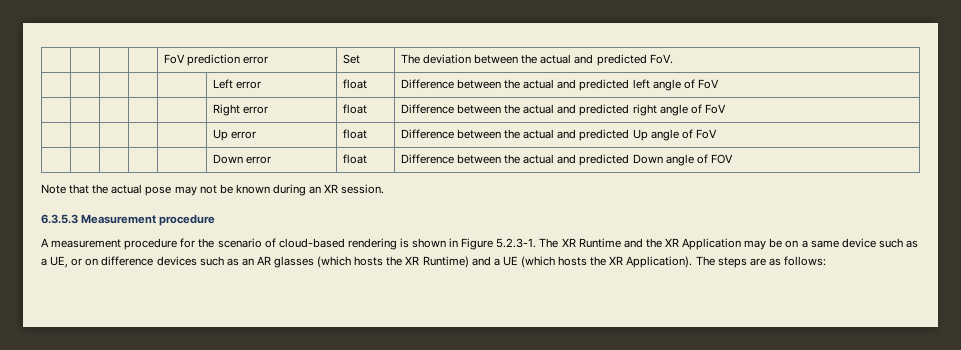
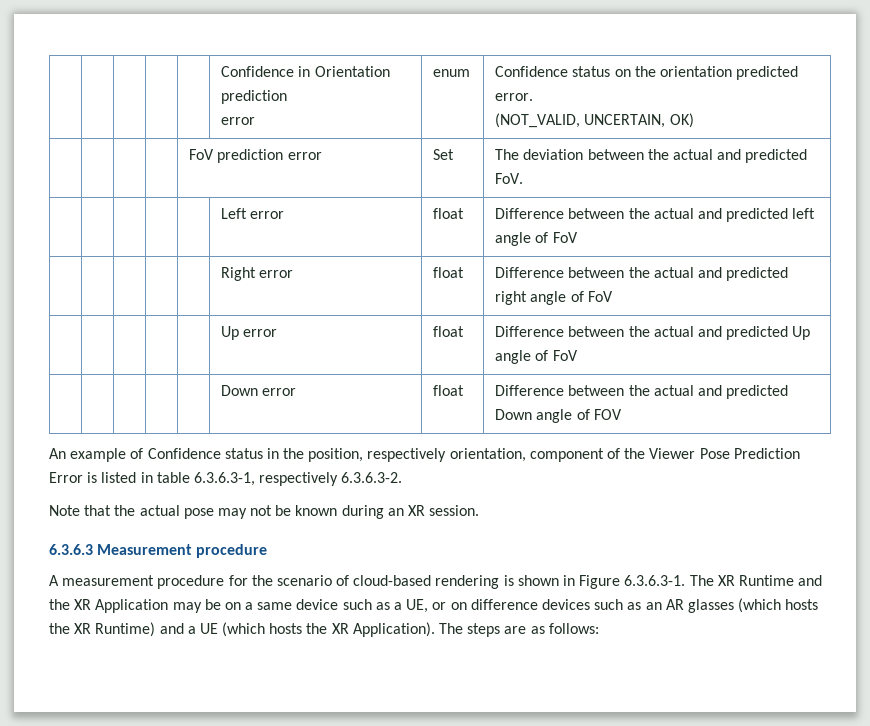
+ | | | | | Confidence in Orientation prediction
+ error | enum | Confidence status on the orientation predicted error.
+ (NOT_VALID, UNCERTAIN, OK)
+ An example of Confidence status in the position, respectively orientation, component of the Viewer Pose Prediction Error is listed in table 6.3.6.3-1, respectively 6.3.6.3-2.
- 6.3.5.3 Measurement procedure
+ 6.3.6.3 Measurement procedure
- A measurement procedure for the scenario of cloud-based rendering is shown in Figure 5.2.3-1. The XR Runtime and the XR Application may be on a same device such as a UE, or on difference devices such as an AR glasses (which hosts the XR Runtime) and a UE (which hosts the XR Application).
+ A measurement procedure for the scenario of cloud-based rendering is shown in Figure 6.3.6.3-1. The XR Runtime and the XR Application may be on a same device such as a UE, or on difference devices such as an AR glasses (which hosts the XR Runtime) and a UE (which hosts the XR Application).

